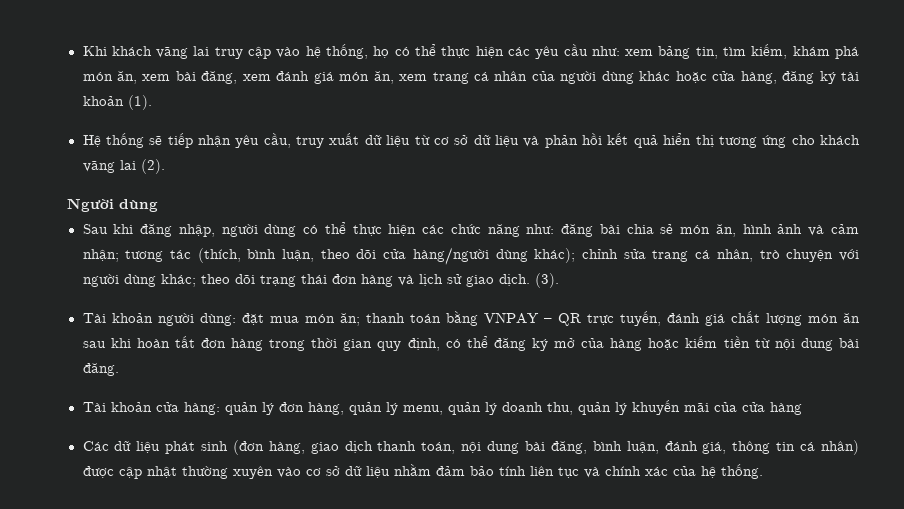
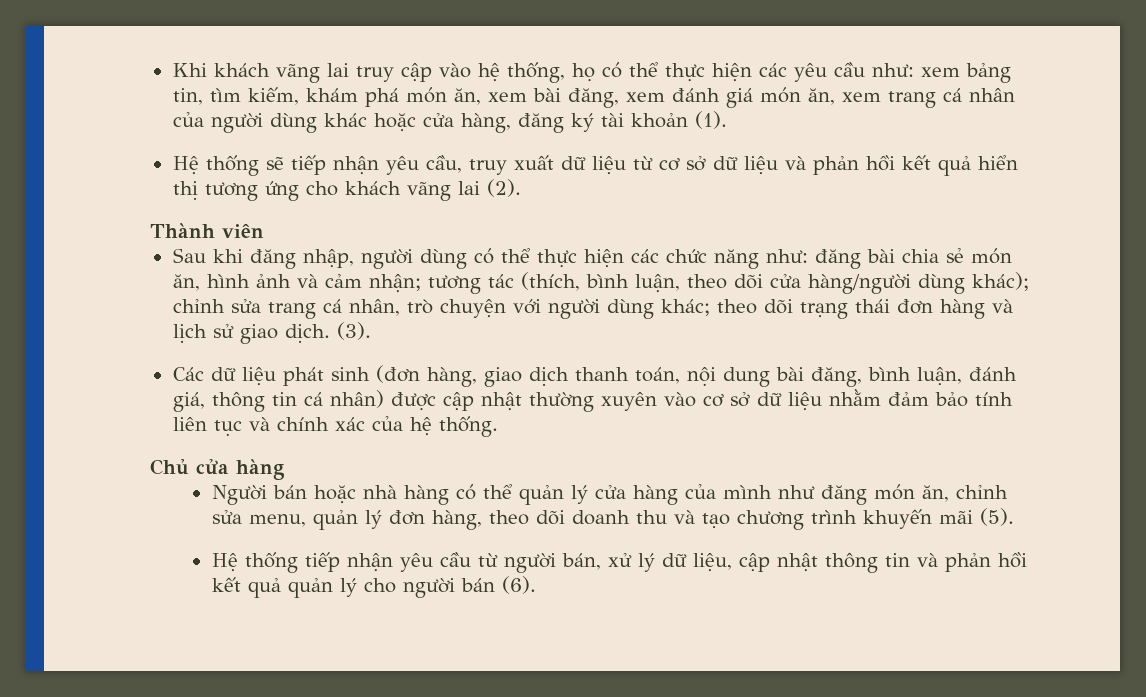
- Người dùng
+ Thành viên
- Tài khoản người dùng: đặt mua món ăn; thanh toán bằng VNPAY – QR trực tuyến, đánh giá chất lượng món ăn sau khi hoàn tất đơn hàng trong thời gian quy định, có thể đăng ký mở của hàng hoặc kiếm tiền từ nội dung bài đăng.
- Tài khoản cửa hàng: quản lý đơn hàng, quản lý menu, quản lý doanh thu, quản lý khuyến mãi của cửa hàng
+ Chủ cửa hàng
+ Người bán hoặc nhà hàng có thể quản lý cửa hàng của mình như đăng món ăn, chỉnh sửa menu, quản lý đơn hàng, theo dõi doanh thu và tạo chương trình khuyến mãi (5).
+ Hệ thống tiếp nhận yêu cầu từ người bán, xử lý dữ liệu, cập nhật thông tin và phản hồi kết quả quản lý cho người bán (6).

